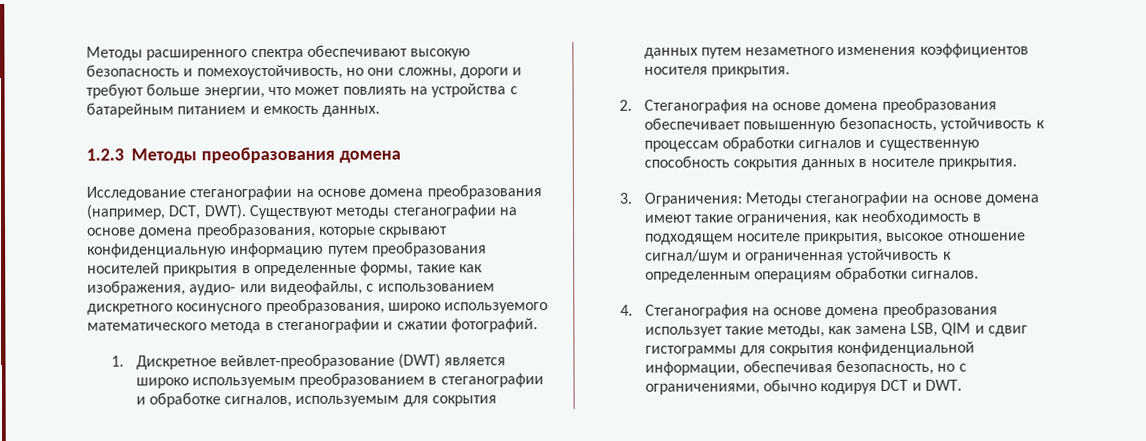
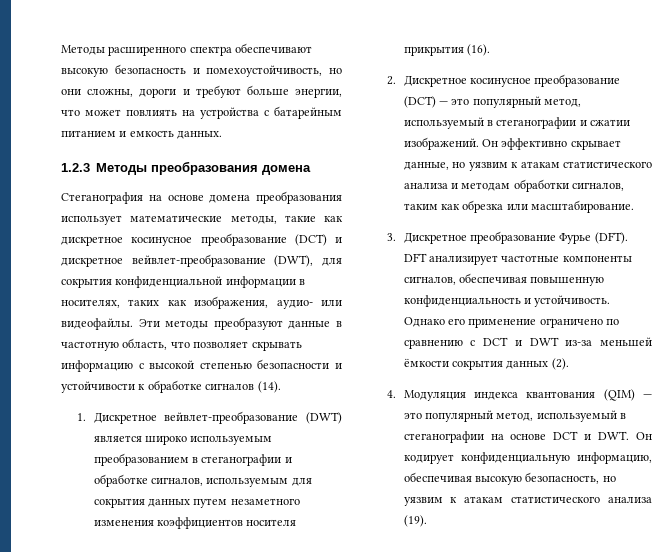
- Исследование стеганографии на основе домена преобразования (например, DCT, DWT). Существуют методы стеганографии на основе домена преобразования, которые скрывают конфиденциальную информацию путем преобразования носителей прикрытия в определенные формы, такие как изображения, аудио- или видеофайлы, с использованием дискретного косинусного преобразования, широко используемого математического метода в стеганографии и сжатии фотографий.
+ Стеганография на основе домена преобразования использует математические методы, такие как дискретное косинусное преобразование (DCT) и дискретное вейвлет-преобразование (DWT), для сокрытия конфиденциальной информации в носителях, таких как изображения, аудио- или видеофайлы. Эти методы преобразуют данные в частотную область, что позволяет скрывать информацию с высокой степенью безопасности и устойчивости к обработке сигналов (14).
- 1. Дискретное вейвлет-преобразование (DWT) является широко используемым преобразованием в стеганографии и обработке сигналов, используемым для сокрытия данных путем незаметного изменения коэффициентов носителя прикрытия.
+ 1. Дискретное вейвлет-преобразование (DWT) является широко используемым преобразованием в стеганографии и обработке сигналов, используемым для сокрытия данных путем незаметного изменения коэффициентов носителя прикрытия (16).
- 2. Стеганография на основе домена преобразования обеспечивает повышенную безопасность, устойчивость к процессам обработки сигналов и существенную способность сокрытия данных в носителе прикрытия.
- 3. Ограничения: Методы стеганографии на основе домена имеют такие ограничения, как необходимость в подходящем носителе прикрытия, высокое отношение сигнал/шум и ограниченная устойчивость к определенным операциям обработки сигналов.
- 4. Стеганография на основе домена преобразования использует такие методы, как замена LSB, QIM и сдвиг гистограммы для сокрытия конфиденциальной информации, обеспечивая безопасность, но с ограничениями, обычно кодируя DCT и DWT.
+ 2. Дискретное косинусное преобразование (DCT) — это популярный метод, используемый в стеганографии и сжатии изображений. Он эффективно скрывает данные, но уязвим к атакам статистического анализа и методам обработки сигналов, таким как обрезка или масштабирование.
+ 3. Дискретное преобразование Фурье (DFT). DFT анализирует частотные компоненты сигналов, обеспечивая повышенную конфиденциальность и устойчивость. Однако его применение ограничено по сравнению с DCT и DWT из-за меньшей ёмкости сокрытия данных (2).
+ 4. Модуляция индекса квантования (QIM) — это популярный метод, используемый в стеганографии на основе DCT и DWT. Он кодирует конфиденциальную информацию, обеспечивая высокую безопасность, но уязвим к атакам статистического анализа (19).

